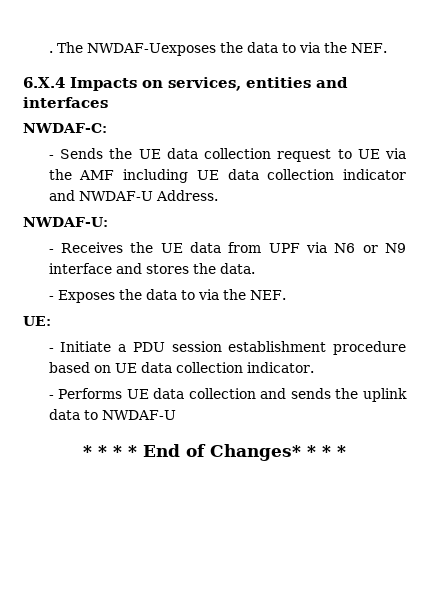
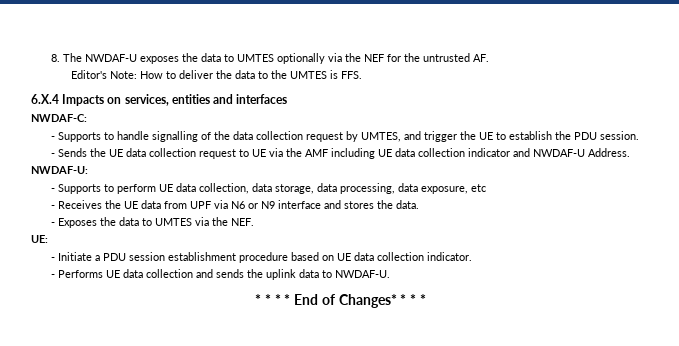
- . The NWDAF-Uexposes the data to via the NEF.
+ 8. The NWDAF-U exposes the data to UMTES optionally via the NEF for the untrusted AF.
+ Editor's Note: How to deliver the data to the UMTES is FFS.
+ - Supports to handle signalling of the data collection request by UMTES, and trigger the UE to establish the PDU session.
+ - Supports to perform UE data collection, data storage, data processing, data exposure, etc
- - Exposes the data to via the NEF.
+ - Exposes the data to UMTES via the NEF.
- - Performs UE data collection and sends the uplink data to NWDAF-U
+ - Performs UE data collection and sends the uplink data to NWDAF-U.

